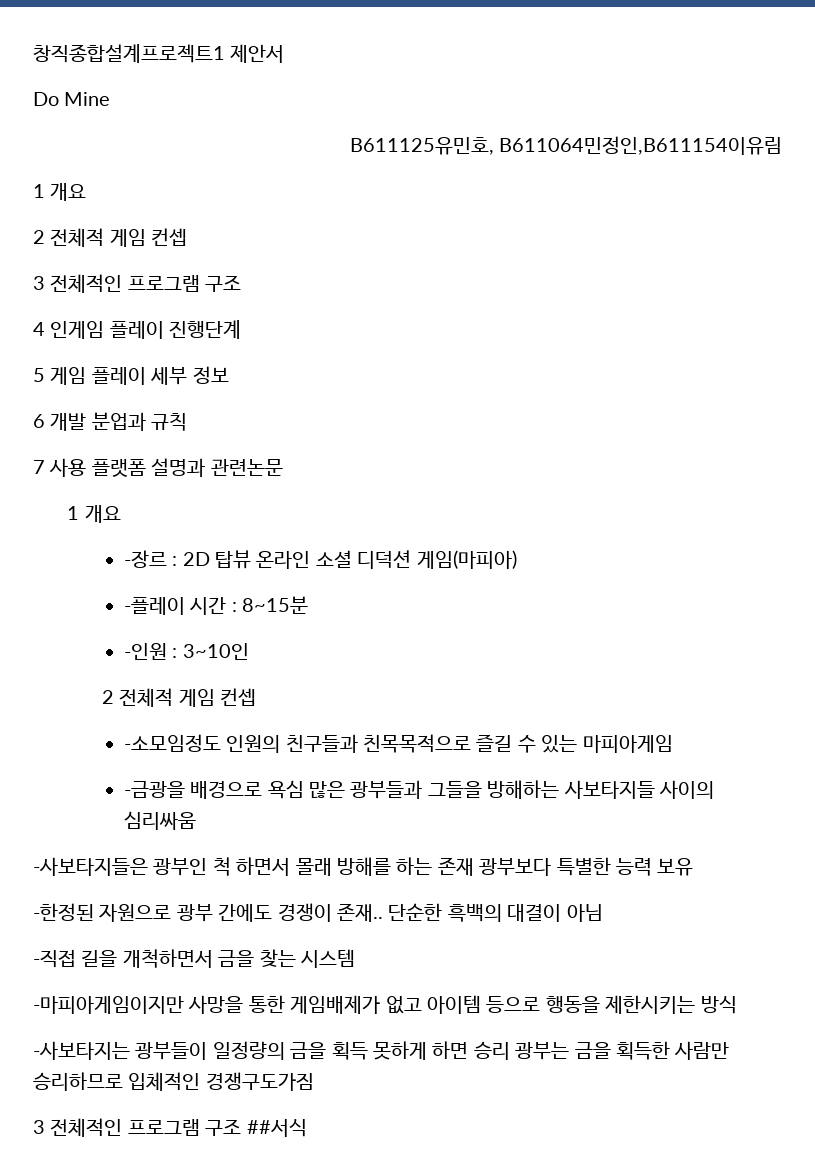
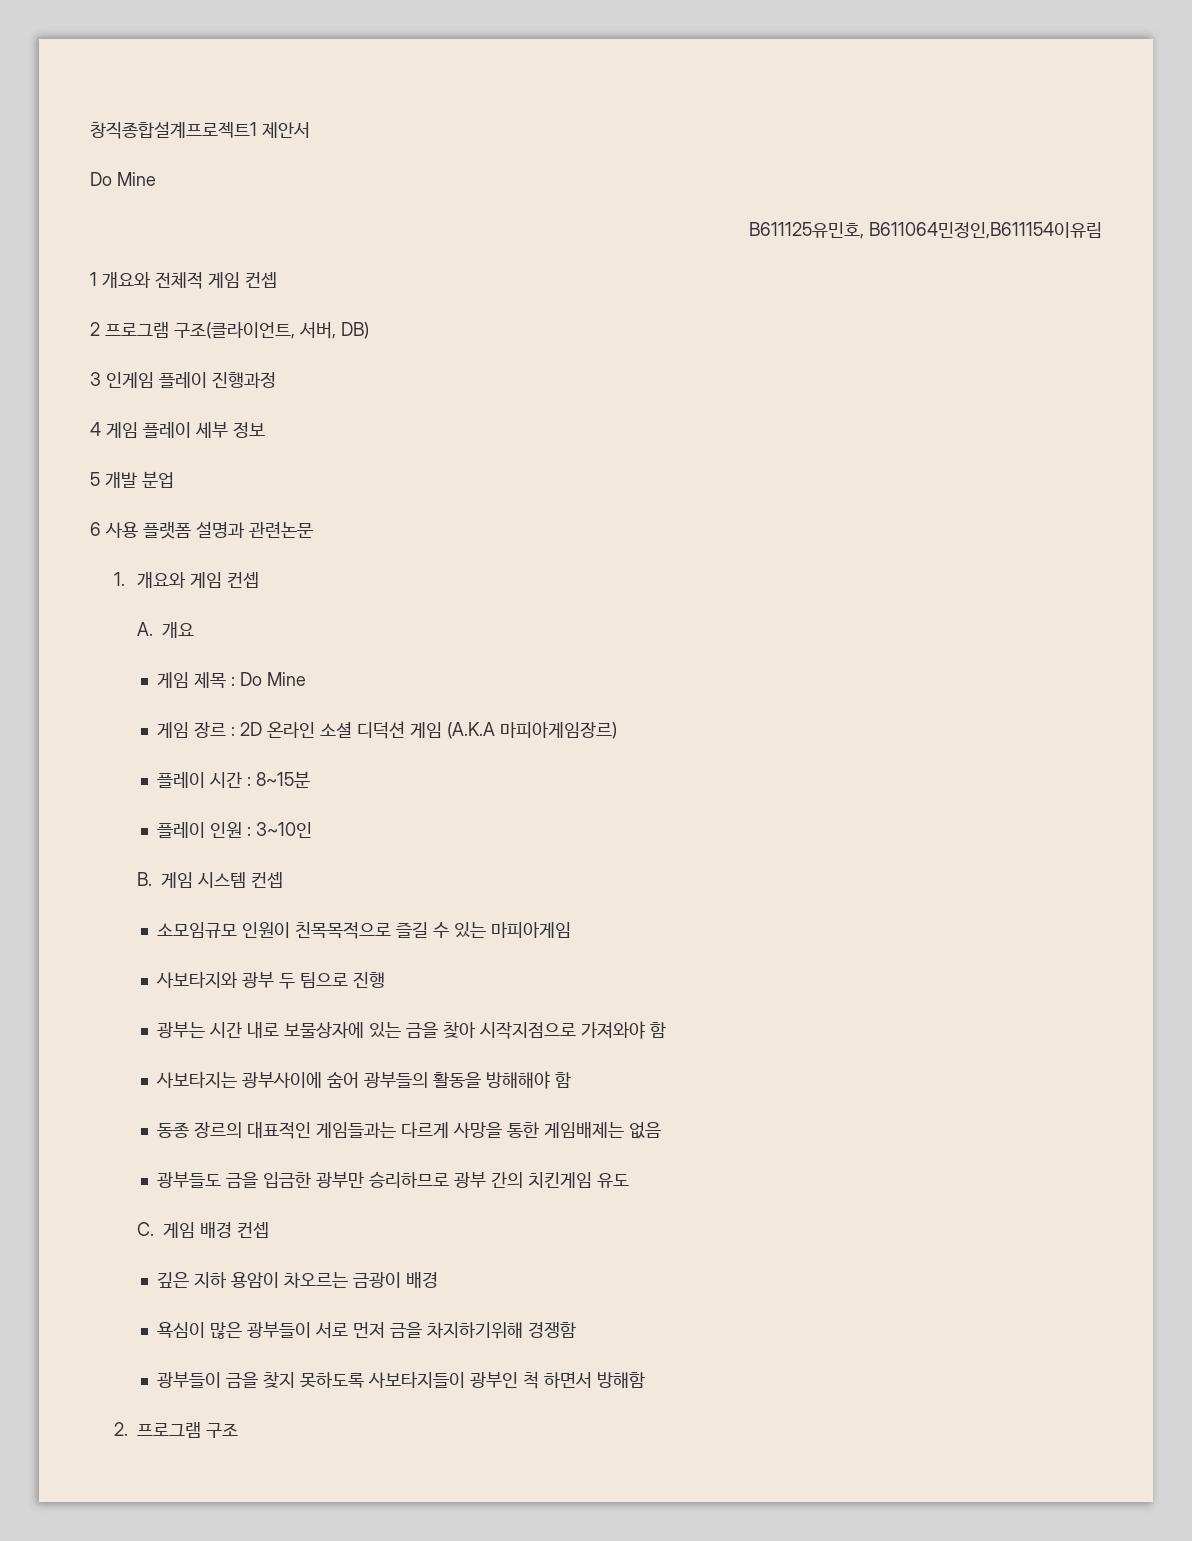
  B611125유민호, B611064민정인,B611154이유림
- 1 개요
- 2 전체적 게임 컨셉
- 3 전체적인 프로그램 구조
- 4 인게임 플레이 진행단계
- 5 게임 플레이 세부 정보
+ 1 개요와 전체적 게임 컨셉
+ 2 프로그램 구조(클라이언트, 서버, DB)
+ 3 인게임 플레이 진행과정
+ 4 게임 플레이 세부 정보
- 6 개발 분업과 규칙
- 7 사용 플랫폼 설명과 관련논문
- 1 개요
- -장르 : 2D 탑뷰 온라인 소셜 디덕션 게임(마피아)
- -플레이 시간 : 8~15분
+ 5 개발 분업
+ 6 사용 플랫폼 설명과 관련논문
+ 1. 개요와 게임 컨셉
+ A. 개요
+ 게임 제목 : Do Mine
+ 게임 장르 : 2D 온라인 소셜 디덕션 게임 (A.K.A 마피아게임장르)
+ 플레이 시간 : 8~15분
- -인원 : 3~10인
- 2 전체적 게임 컨셉
- -소모임정도 인원의 친구들과 친목목적으로 즐길 수 있는 마피아게임
+ 플레이 인원 : 3~10인
+ B. 게임 시스템 컨셉
+ 소모임규모 인원이 친목목적으로 즐길 수 있는 마피아게임
- -금광을 배경으로 욕심 많은 광부들과 그들을 방해하는 사보타지들 사이의 심리싸움
- -사보타지들은 광부인 척 하면서 몰래 방해를 하는 존재 광부보다 특별한 능력 보유
- -한정된 자원으로 광부 간에도 경쟁이 존재.. 단순한 흑백의 대결이 아님
- -직접 길을 개척하면서 금을 찾는 시스템
- -마피아게임이지만 사망을 통한 게임배제가 없고 아이템 등으로 행동을 제한시키는 방식
- -사보타지는 광부들이 일정량의 금을 획득 못하게 하면 승리 광부는 금을 획득한 사람만 승리하므로 입체적인 경쟁구도가짐
- 3 전체적인 프로그램 구조 ##서식
+ 사보타지와 광부 두 팀으로 진행
+ 광부는 시간 내로 보물상자에 있는 금을 찾아 시작지점으로 가져와야 함
+ 사보타지는 광부사이에 숨어 광부들의 활동을 방해해야 함
+ 동종 장르의 대표적인 게임들과는 다르게 사망을 통한 게임배제는 없음
+ 광부들도 금을 입금한 광부만 승리하므로 광부 간의 치킨게임 유도
+ C. 게임 배경 컨셉
+ 깊은 지하 용암이 차오르는 금광이 배경
+ 욕심이 많은 광부들이 서로 먼저 금을 차지하기위해 경쟁함
+ 광부들이 금을 찾지 못하도록 사보타지들이 광부인 척 하면서 방해함
+ 2. 프로그램 구조

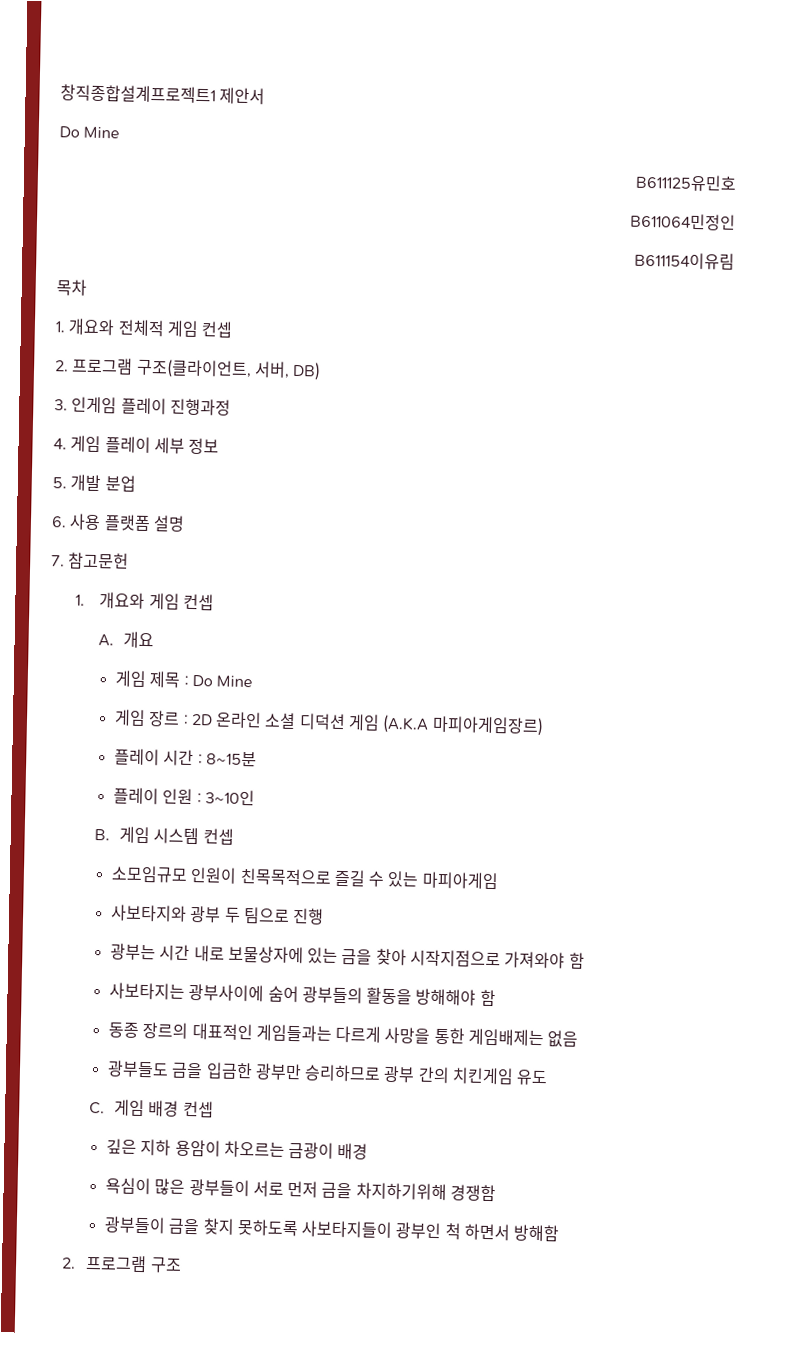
- B611125유민호, B611064민정인,B611154이유림
- 1 개요와 전체적 게임 컨셉
+ B611125유민호
+ B611064민정인
+ B611154이유림
+ 목차
+ 1. 개요와 전체적 게임 컨셉
- 2 프로그램 구조(클라이언트, 서버, DB)
+ 2. 프로그램 구조(클라이언트, 서버, DB)
- 3 인게임 플레이 진행과정
+ 3. 인게임 플레이 진행과정
- 4 게임 플레이 세부 정보
+ 4. 게임 플레이 세부 정보
- 5 개발 분업
+ 5. 개발 분업
- 6 사용 플랫폼 설명과 관련논문
+ 6. 사용 플랫폼 설명
+ 7. 참고문헌

